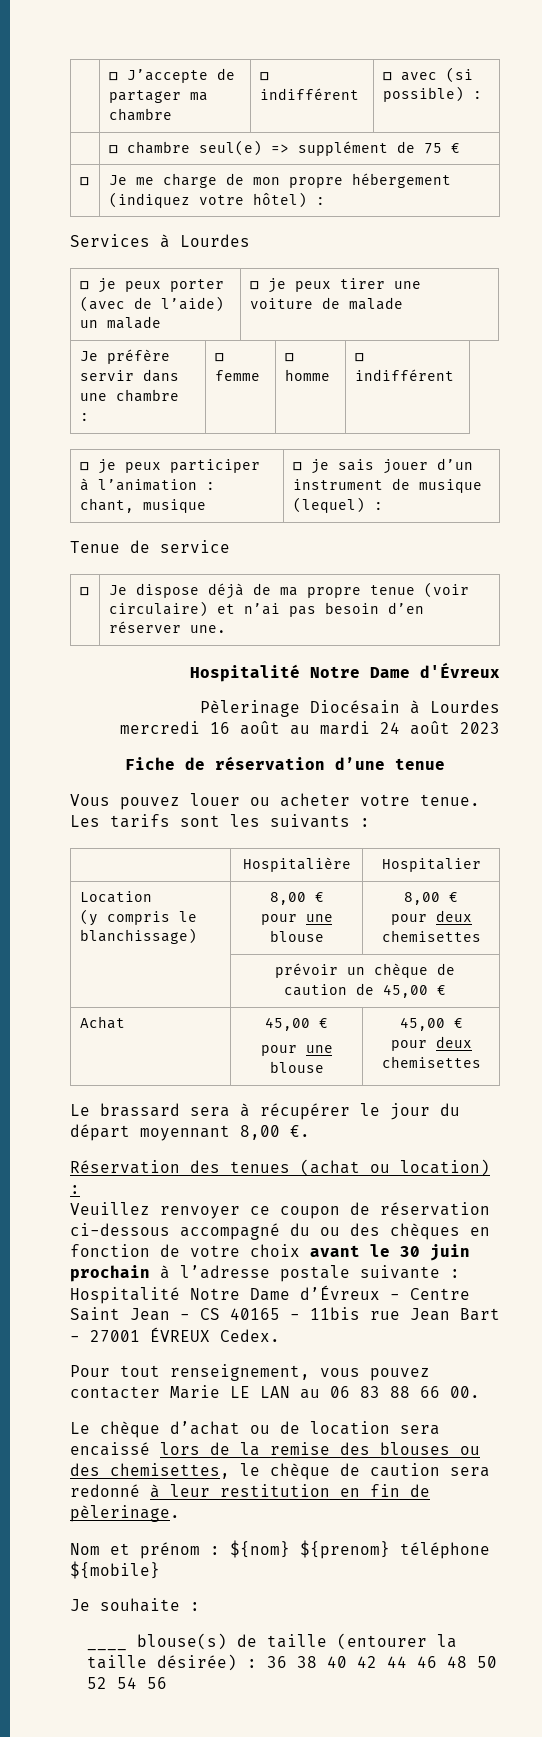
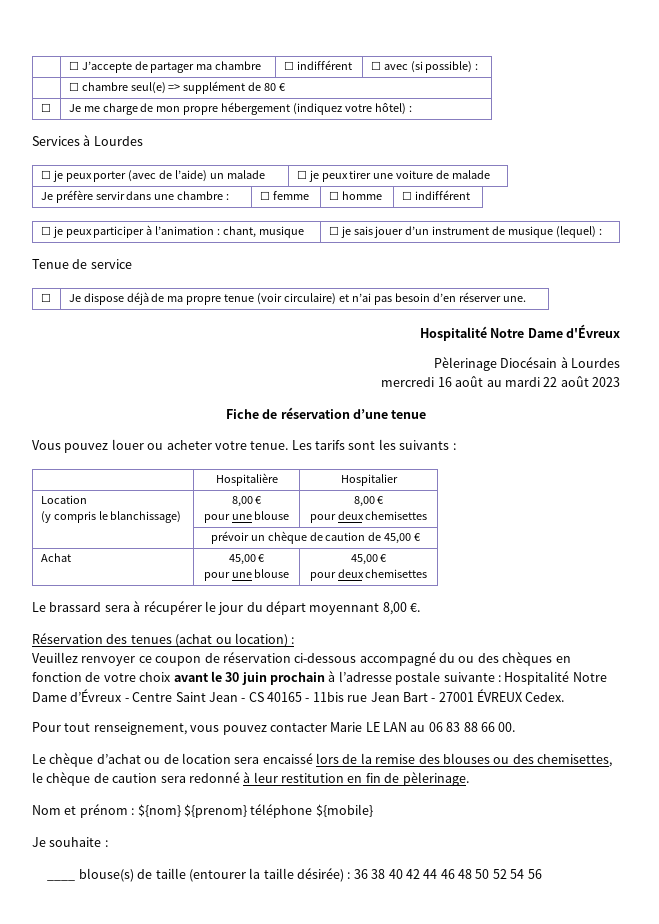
- | ☐ chambre seul(e) => supplément de 75 €
+ | ☐ chambre seul(e) => supplément de 80 €
- mercredi 16 août au mardi 24 août 2023
+ mercredi 16 août au mardi 22 août 2023

